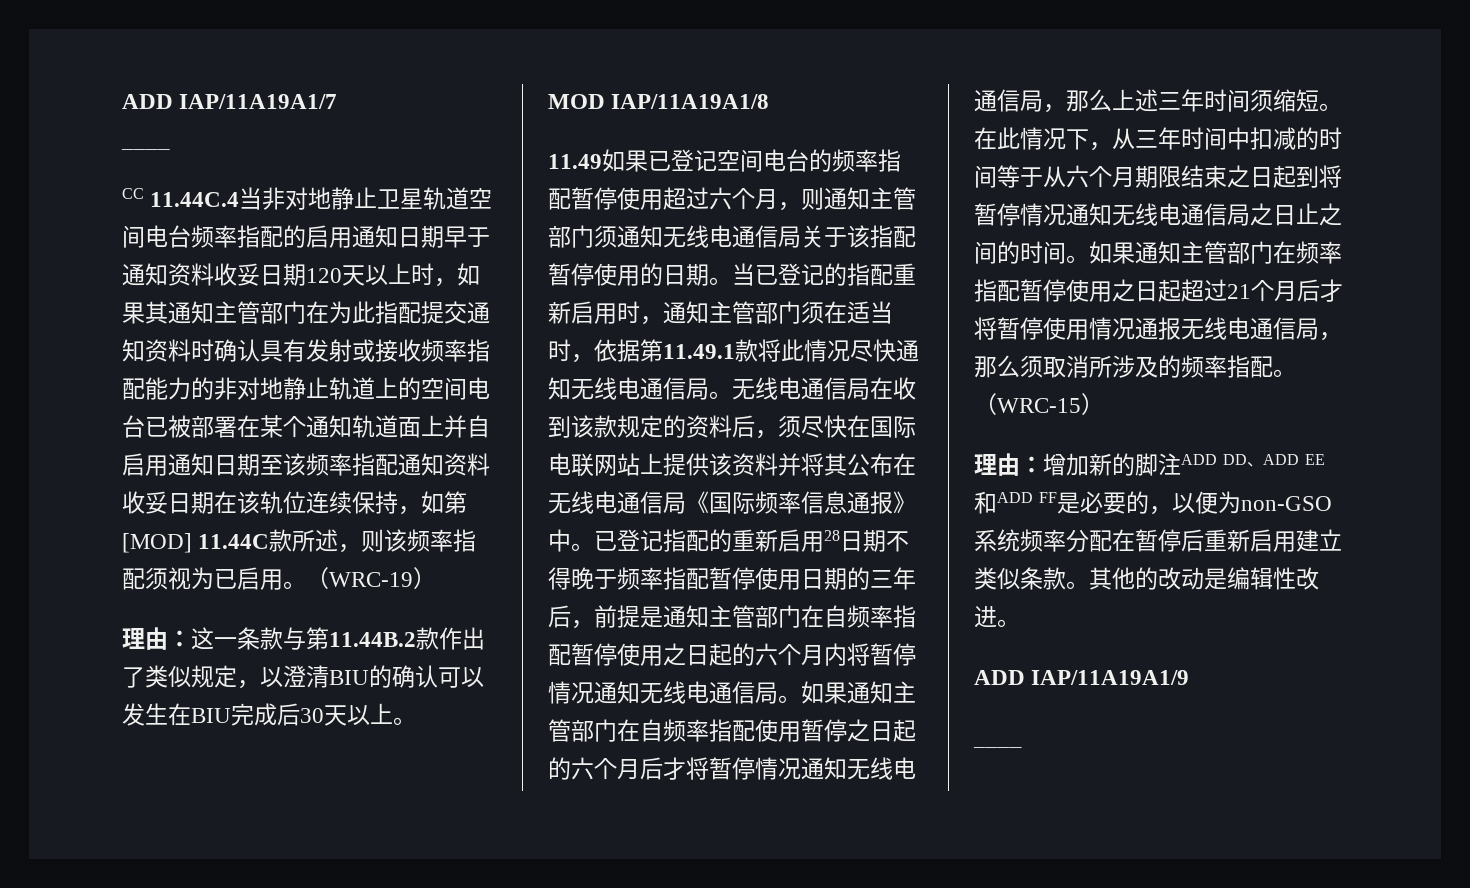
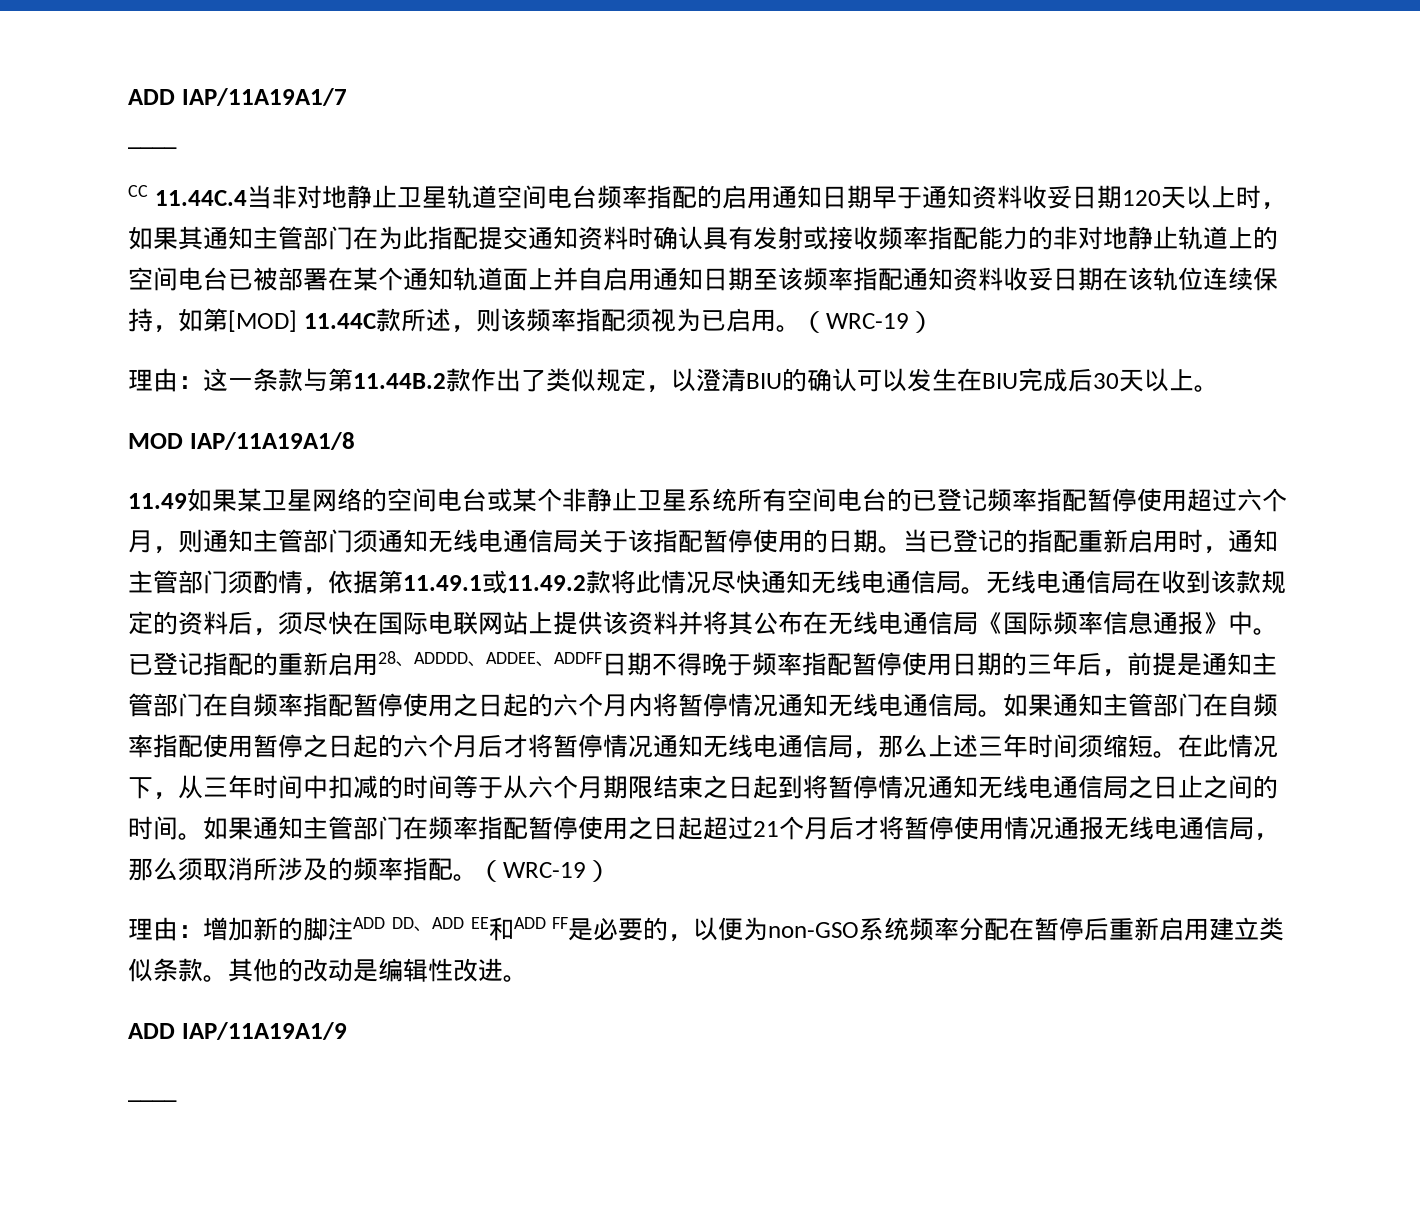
- 11.49如果已登记空间电台的频率指配暂停使用超过六个月，则通知主管部门须通知无线电通信局关于该指配暂停使用的日期。
+ 11.49如果某卫星网络的空间电台或某个非静止卫星系统所有空间电台的已登记频率指配暂停使用超过六个月，则通知主管部门须通知无线电通信局关于该指配暂停使用的日期。
- 当已登记的指配重新启用时，通知主管部门须在适当时，依据第11.49.1款将此情况尽快通知无线电通信局。
+ 当已登记的指配重新启用时，通知主管部门须酌情，依据第11.49.1或11.49.2款将此情况尽快通知无线电通信局。
- 已登记指配的重新启用28日期不得晚于频率指配暂停使用日期的三年后，前提是通知主管部门在自频率指配暂停使用之日起的六个月内将暂停情况通知无线电通信局。
+ 已登记指配的重新启用28、ADDDD、ADDEE、ADDFF日期不得晚于频率指配暂停使用日期的三年后，前提是通知主管部门在自频率指配暂停使用之日起的六个月内将暂停情况通知无线电通信局。
- 如果通知主管部门在频率指配暂停使用之日起超过21个月后才将暂停使用情况通报无线电通信局，那么须取消所涉及的频率指配。（WRC-15）
+ 如果通知主管部门在频率指配暂停使用之日起超过21个月后才将暂停使用情况通报无线电通信局，那么须取消所涉及的频率指配。（WRC-19）

